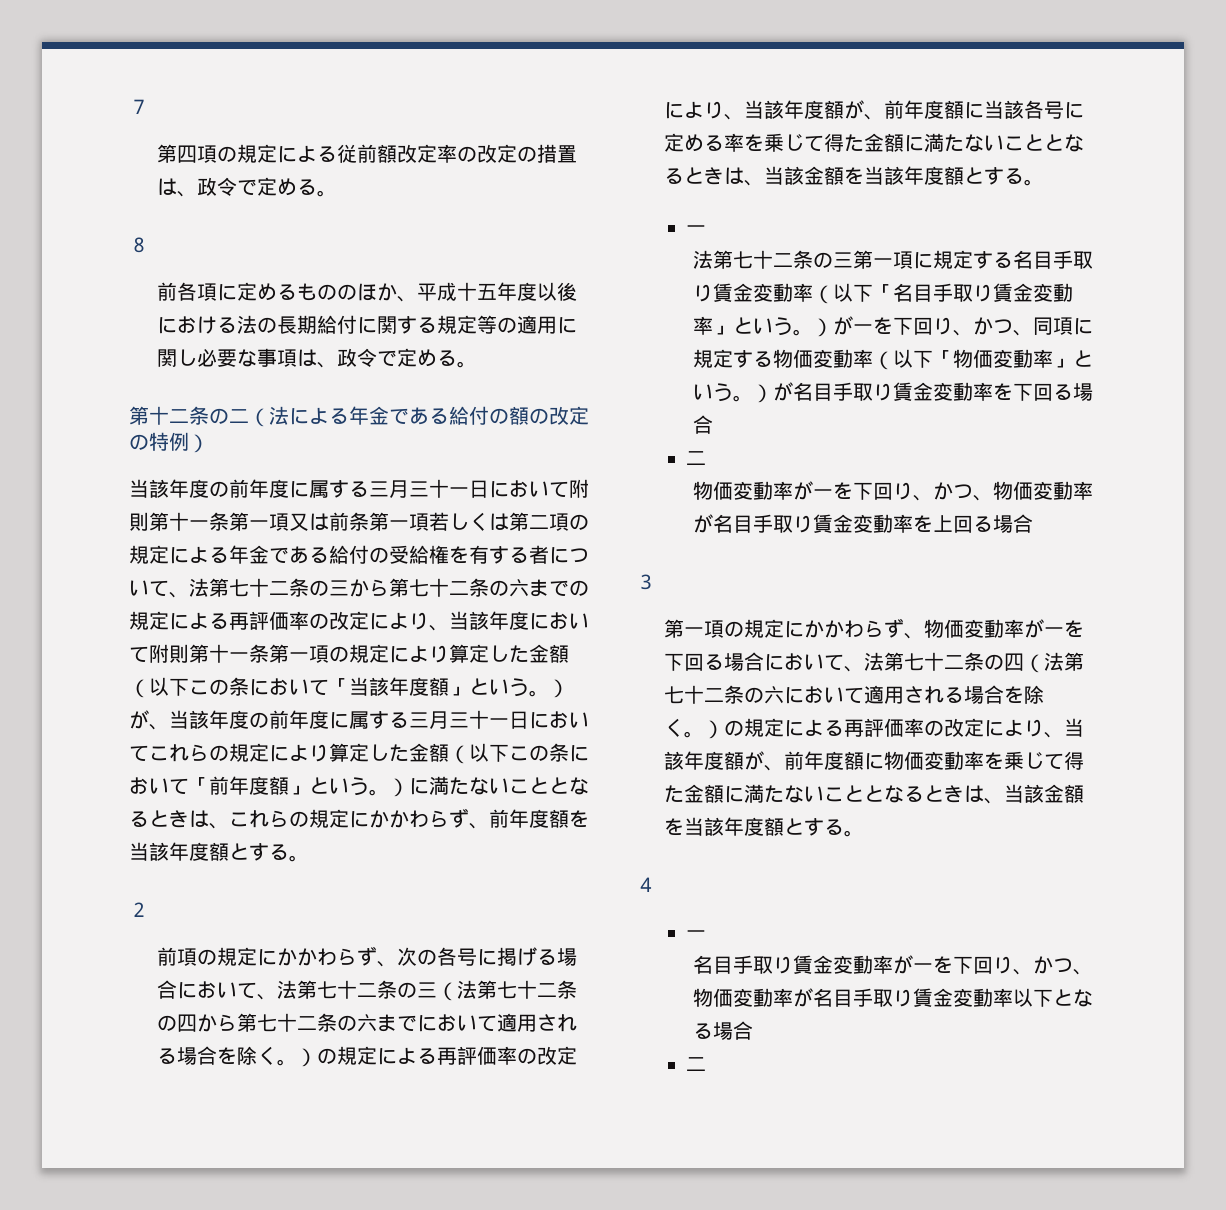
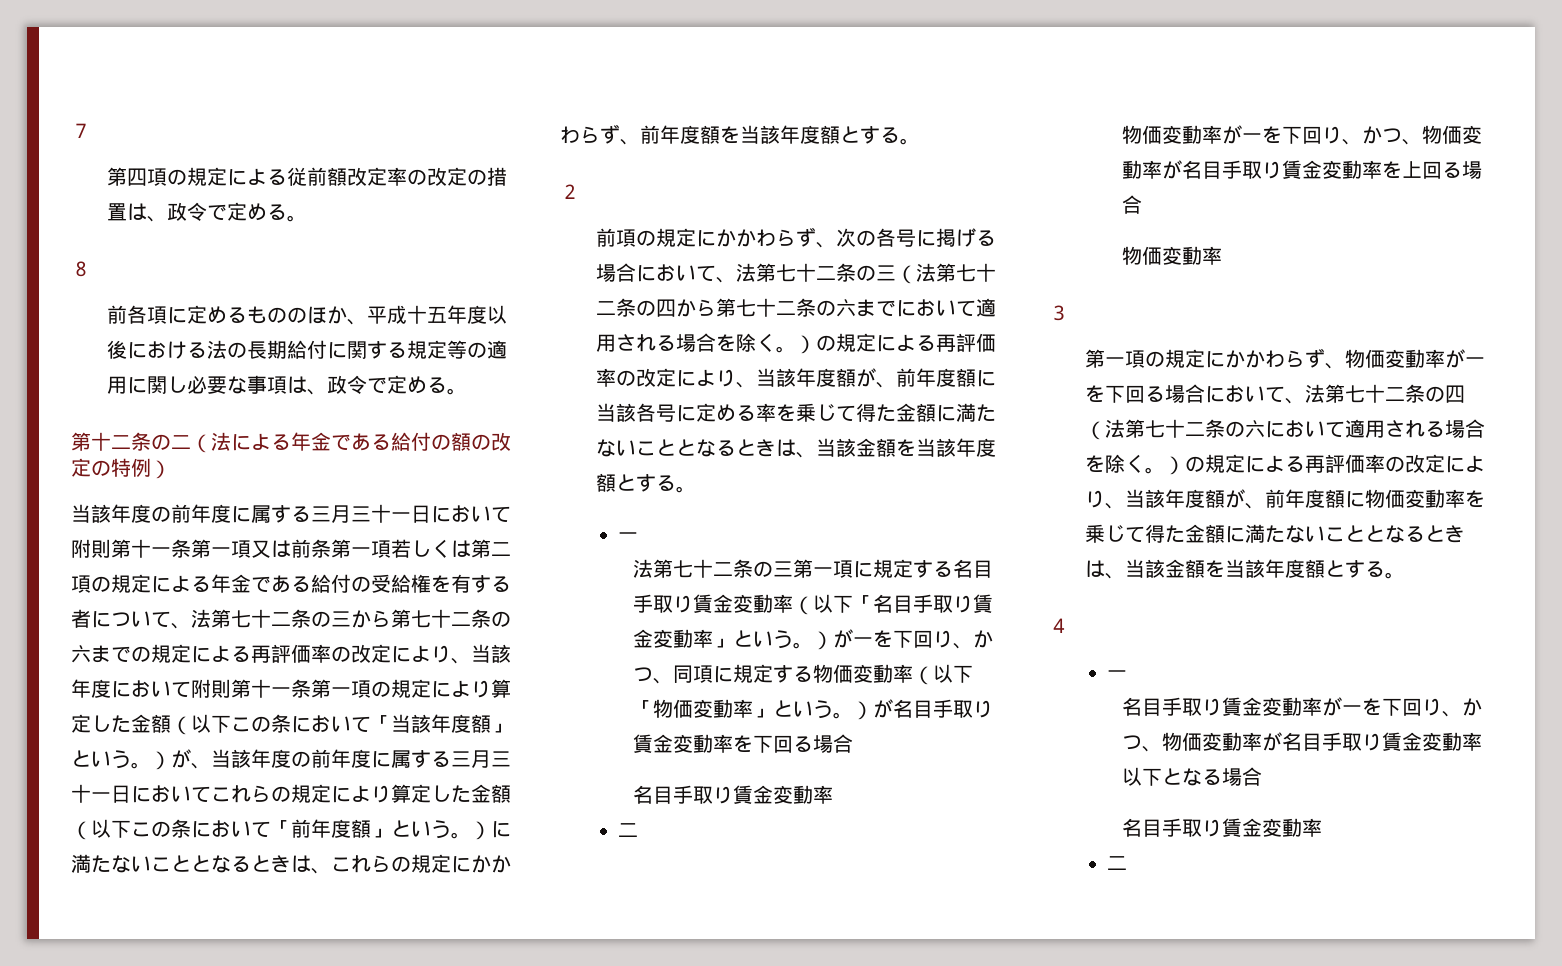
  法第七十二条の三第一項に規定する名目手取り賃金変動率（以下「名目手取り賃金変動率」という。）が一を下回り、かつ、同項に規定する物価変動率（以下「物価変動率」という。）が名目手取り賃金変動率を下回る場合
+ 名目手取り賃金変動率
  物価変動率が一を下回り、かつ、物価変動率が名目手取り賃金変動率を上回る場合
+ 物価変動率
  名目手取り賃金変動率が一を下回り、かつ、物価変動率が名目手取り賃金変動率以下となる場合
+ 名目手取り賃金変動率

